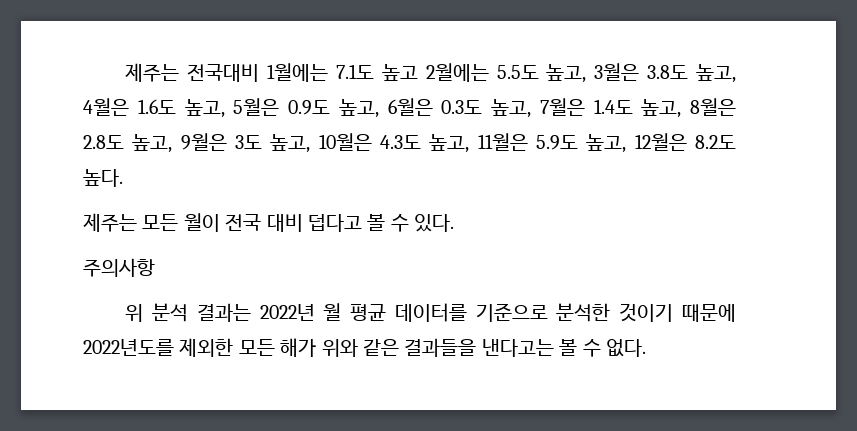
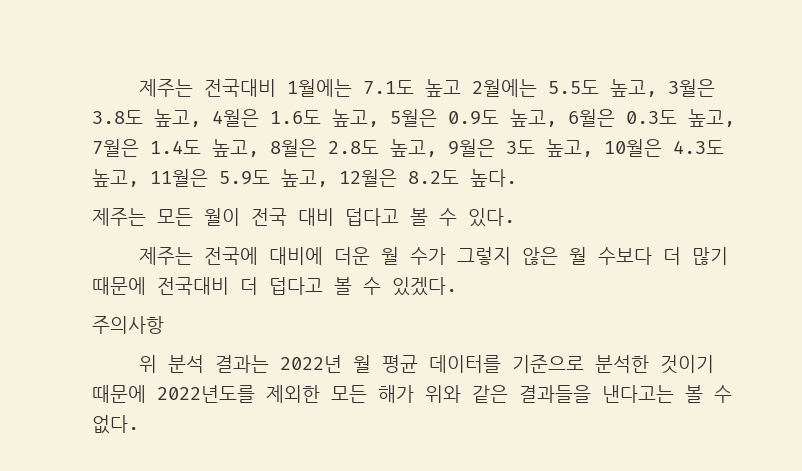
+ 제주는 전국에 대비에 더운 월 수가 그렇지 않은 월 수보다 더 많기 때문에 전국대비 더 덥다고 볼 수 있겠다.

